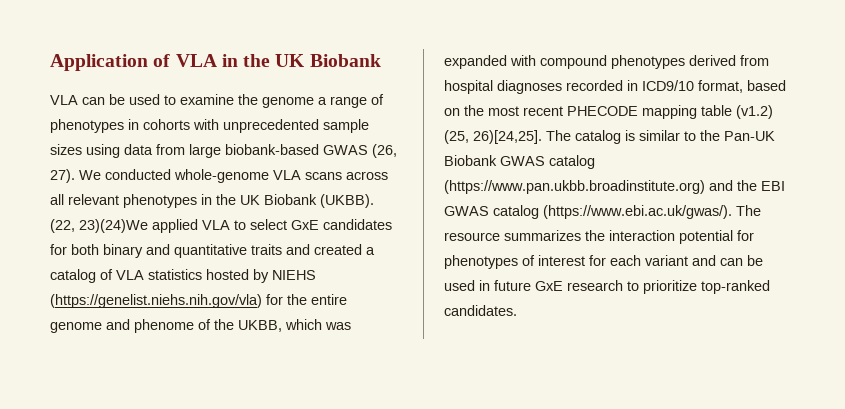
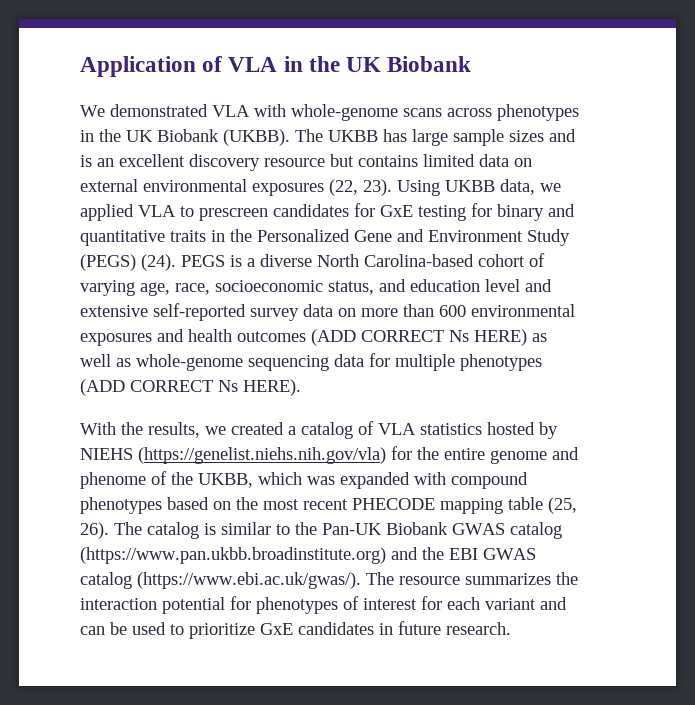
- VLA can be used to examine the genome a range of phenotypes in cohorts with unprecedented sample sizes using data from large biobank-based GWAS (26, 27). We conducted whole-genome VLA scans across all relevant phenotypes in the UK Biobank (UKBB).
+ We demonstrated VLA with whole-genome scans across phenotypes in the UK Biobank (UKBB).
- (22, 23)(24)We applied VLA to select GxE candidates for both binary and quantitative traits and created a catalog of VLA statistics hosted by NIEHS (https://genelist.niehs.nih.gov/vla) for the entire genome and phenome of the UKBB, which was expanded with compound phenotypes derived from hospital diagnoses recorded in ICD9/10 format, based on the most recent PHECODE mapping table (v1.2) (25, 26)[24,25].
+ The UKBB has large sample sizes and is an excellent discovery resource but contains limited data on external environmental exposures (22, 23). Using UKBB data, we applied VLA to prescreen candidates for GxE testing for binary and quantitative traits in the Personalized Gene and Environment Study (PEGS) (24). PEGS is a diverse North Carolina-based cohort of varying age, race, socioeconomic status, and education level and extensive self-reported survey data on more than 600 environmental exposures and health outcomes (ADD CORRECT Ns HERE) as well as whole-genome sequencing data for multiple phenotypes (ADD CORRECT Ns HERE).
+ With the results, we created a catalog of VLA statistics hosted by NIEHS (https://genelist.niehs.nih.gov/vla) for the entire genome and phenome of the UKBB, which was expanded with compound phenotypes based on the most recent PHECODE mapping table (25, 26).
- The catalog is similar to the Pan-UK Biobank GWAS catalog (https://www.pan.ukbb.broadinstitute.org) and the EBI GWAS catalog (https://www.ebi.ac.uk/gwas/). The resource summarizes the interaction potential for phenotypes of interest for each variant and can be used in future GxE research to prioritize top-ranked candidates.
+ The catalog is similar to the Pan-UK Biobank GWAS catalog (https://www.pan.ukbb.broadinstitute.org) and the EBI GWAS catalog (https://www.ebi.ac.uk/gwas/). The resource summarizes the interaction potential for phenotypes of interest for each variant and can be used to prioritize GxE candidates in future research.

